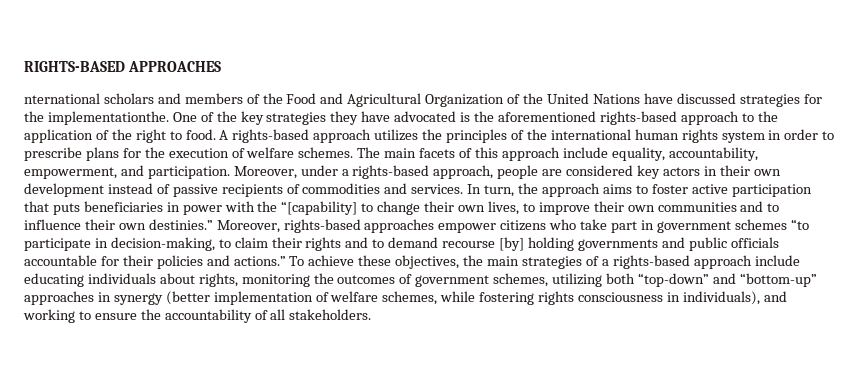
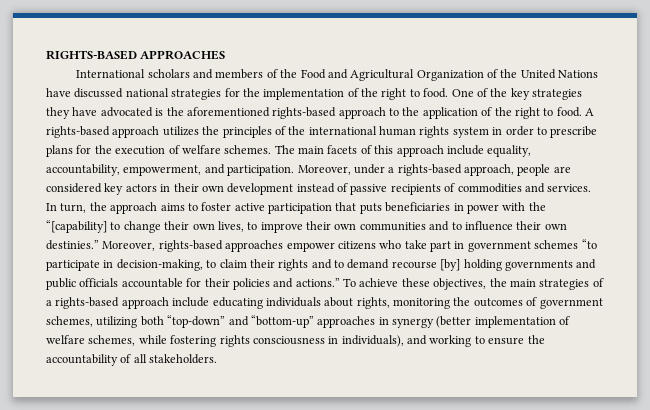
- nternational scholars and members of the Food and Agricultural Organization of the United Nations have discussed strategies for the implementationthe.
+ International scholars and members of the Food and Agricultural Organization of the United Nations have discussed national strategies for the implementation of the right to food.

